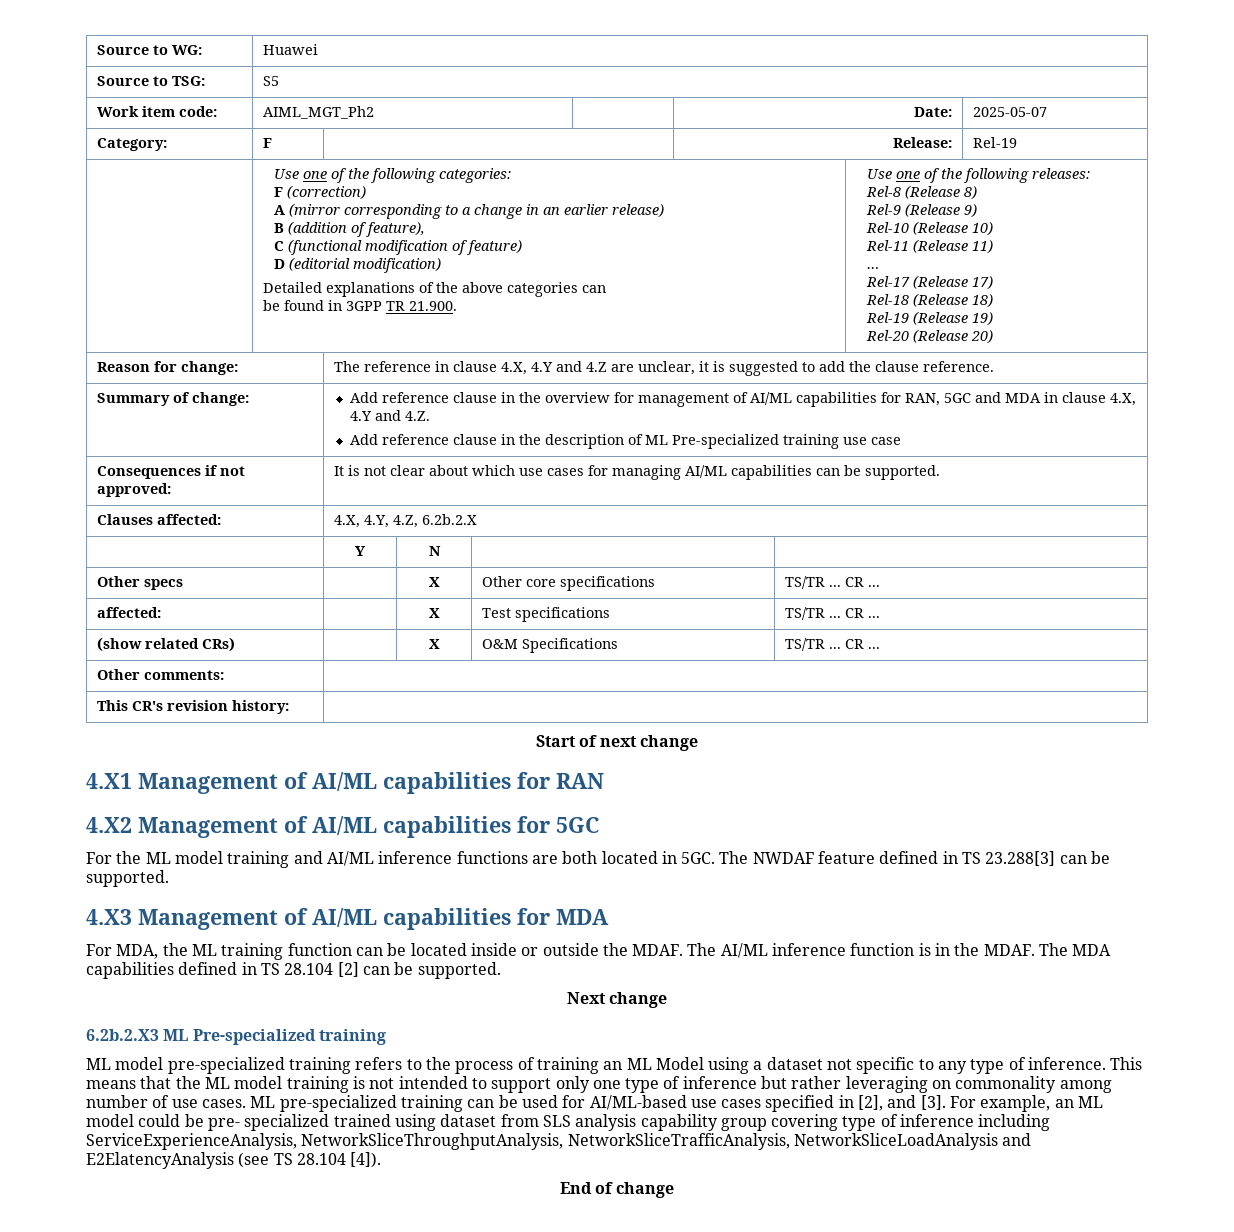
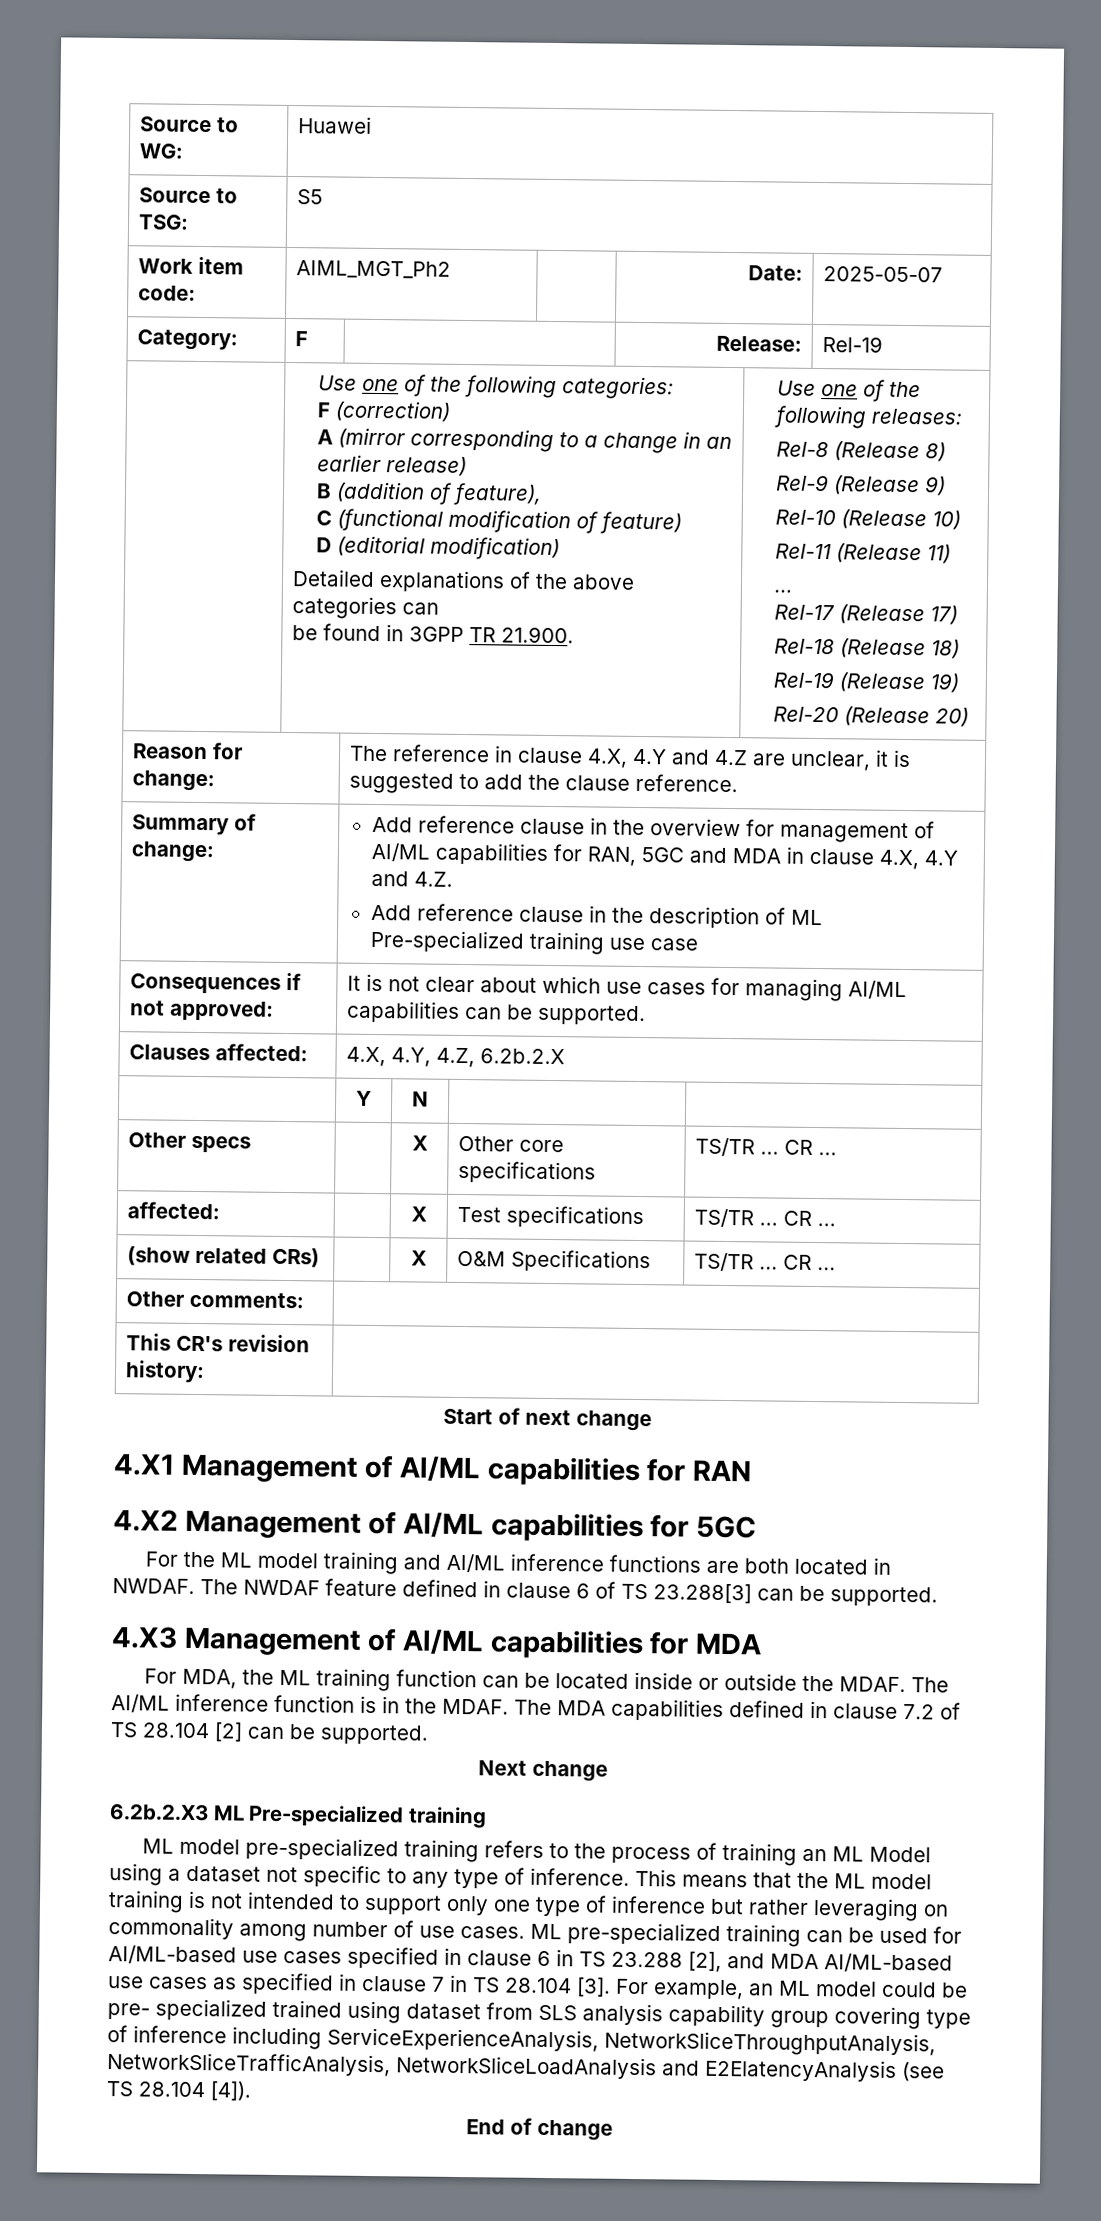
- For the ML model training and AI/ML inference functions are both located in 5GC.
+ For the ML model training and AI/ML inference functions are both located in NWDAF.
- The NWDAF feature defined in TS 23.288[3] can be supported.
+ The NWDAF feature defined in clause 6 of TS 23.288[3] can be supported.
- The MDA capabilities defined in TS 28.104 [2] can be supported.
+ The MDA capabilities defined in clause 7.2 of TS 28.104 [2] can be supported.
- ML pre-specialized training can be used for AI/ML-based use cases specified in [2], and [3].
+ ML pre-specialized training can be used for AI/ML-based use cases specified in clause 6 in TS 23.288 [2], and MDA AI/ML-based use cases as specified in clause 7 in TS 28.104 [3].

